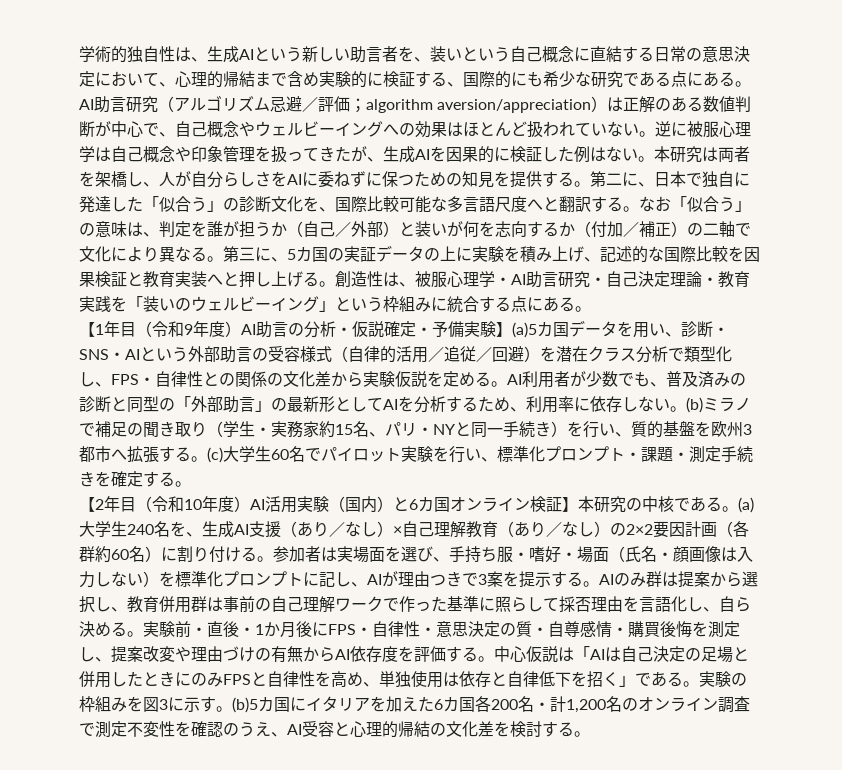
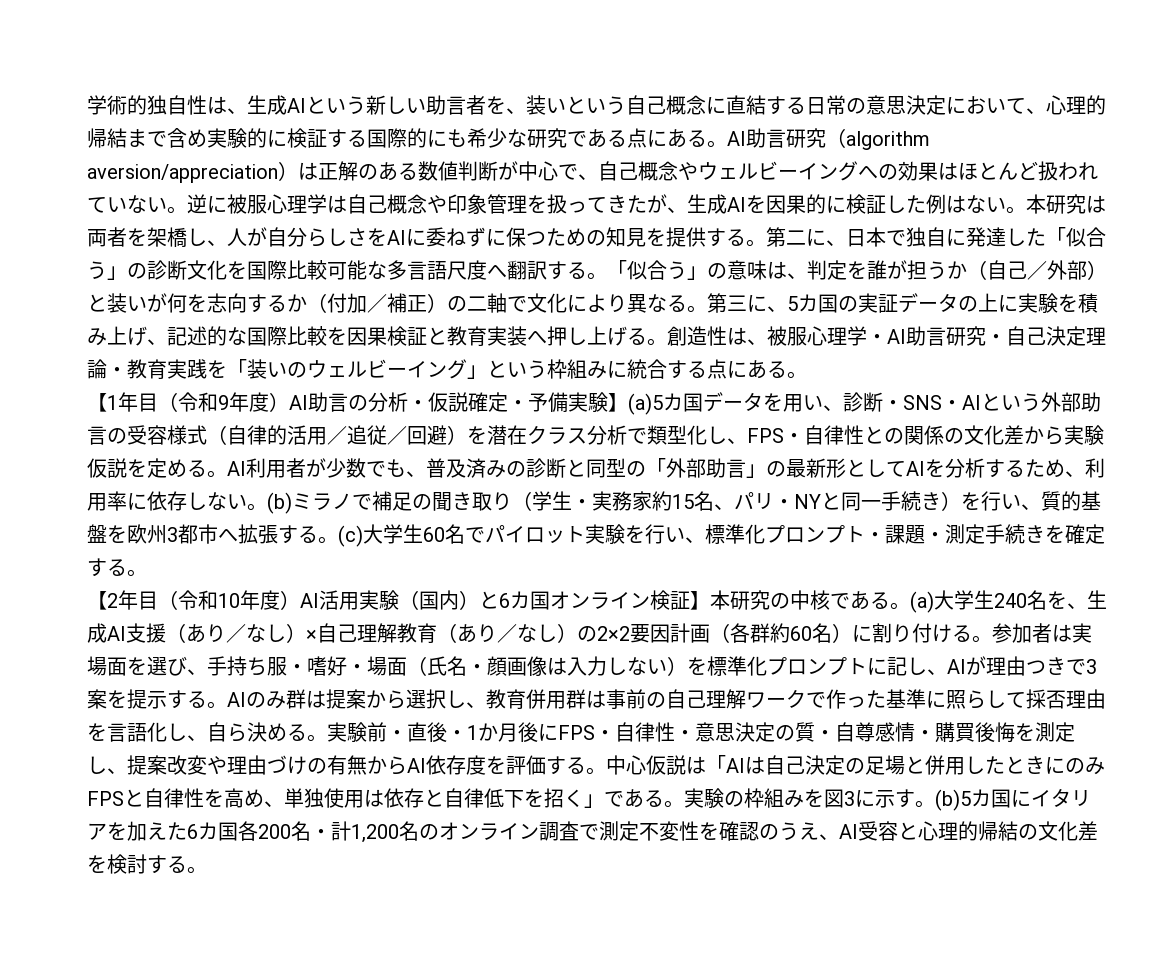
- 学術的独自性は、生成AIという新しい助言者を、装いという自己概念に直結する日常の意思決定において、心理的帰結まで含め実験的に検証する、国際的にも希少な研究である点にある。
+ 学術的独自性は、生成AIという新しい助言者を、装いという自己概念に直結する日常の意思決定において、心理的帰結まで含め実験的に検証する国際的にも希少な研究である点にある。
- AI助言研究（アルゴリズム忌避／評価；algorithm aversion/appreciation）は正解のある数値判断が中心で、自己概念やウェルビーイングへの効果はほとんど扱われていない。
+ AI助言研究（algorithm aversion/appreciation）は正解のある数値判断が中心で、自己概念やウェルビーイングへの効果はほとんど扱われていない。
- 第二に、日本で独自に発達した「似合う」の診断文化を、国際比較可能な多言語尺度へと翻訳する。
+ 第二に、日本で独自に発達した「似合う」の診断文化を国際比較可能な多言語尺度へ翻訳する。
- なお「似合う」の意味は、判定を誰が担うか（自己／外部）と装いが何を志向するか（付加／補正）の二軸で文化により異なる。
+ 「似合う」の意味は、判定を誰が担うか（自己／外部）と装いが何を志向するか（付加／補正）の二軸で文化により異なる。
- 第三に、5カ国の実証データの上に実験を積み上げ、記述的な国際比較を因果検証と教育実装へと押し上げる。
+ 第三に、5カ国の実証データの上に実験を積み上げ、記述的な国際比較を因果検証と教育実装へ押し上げる。

